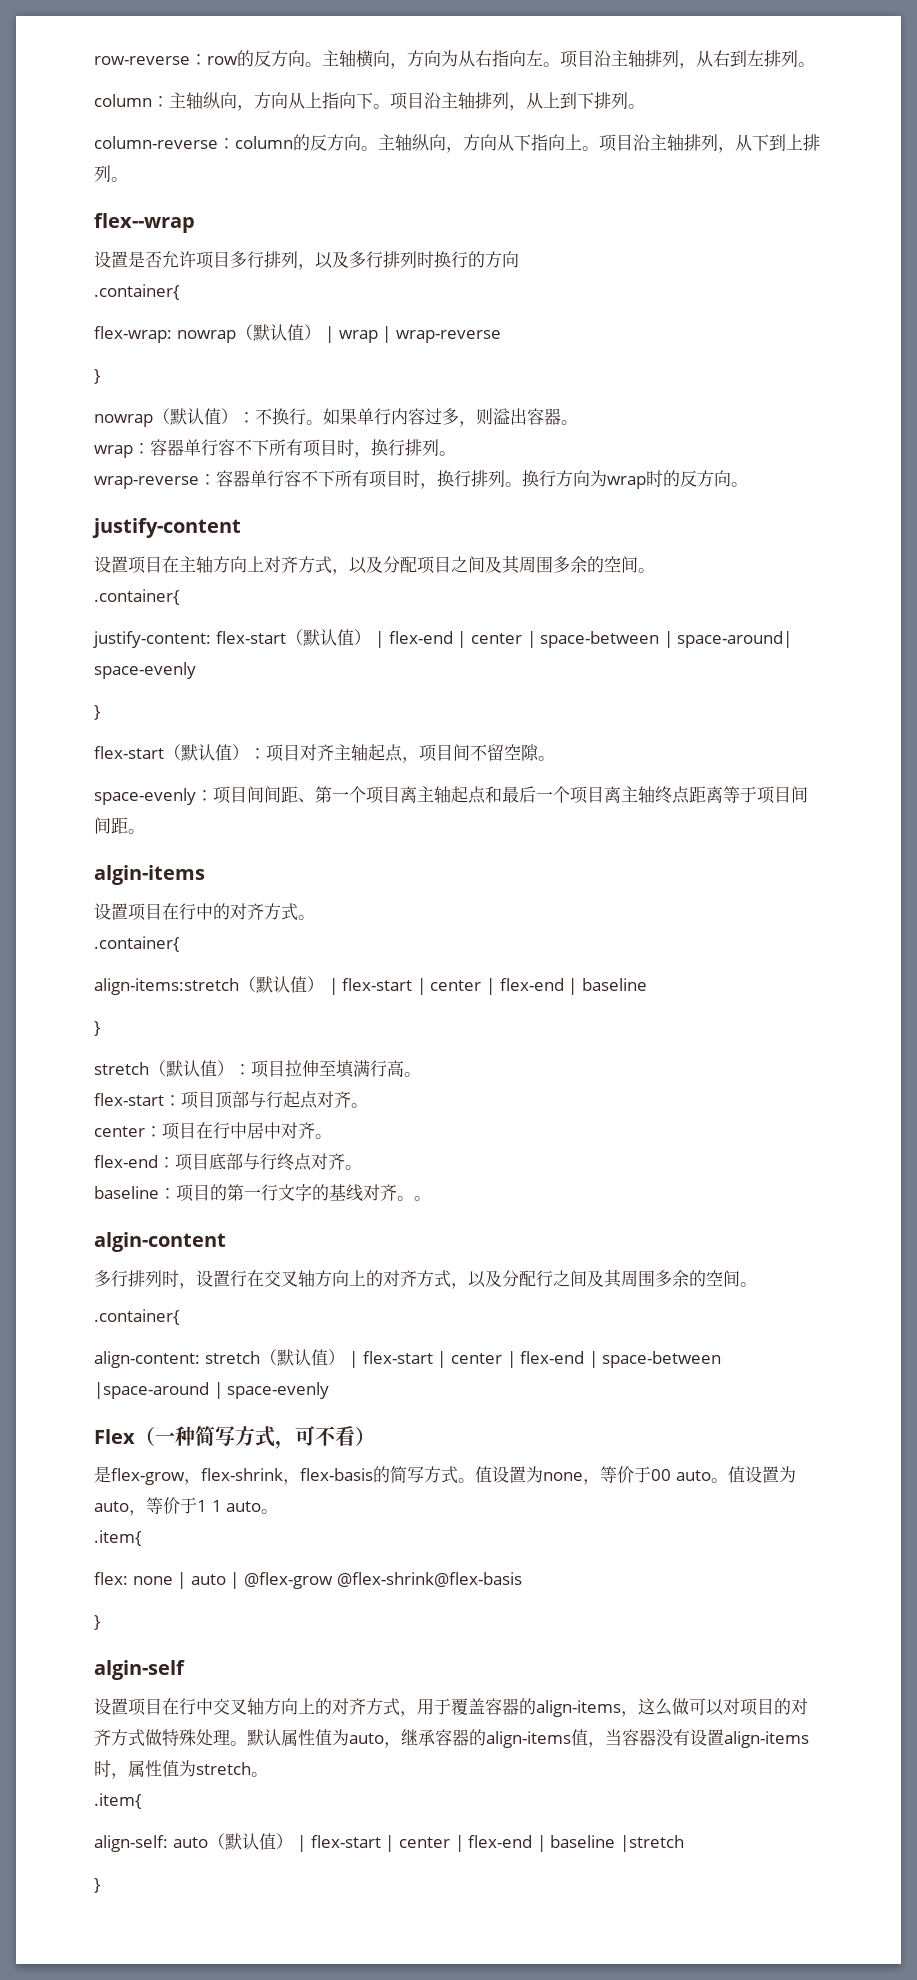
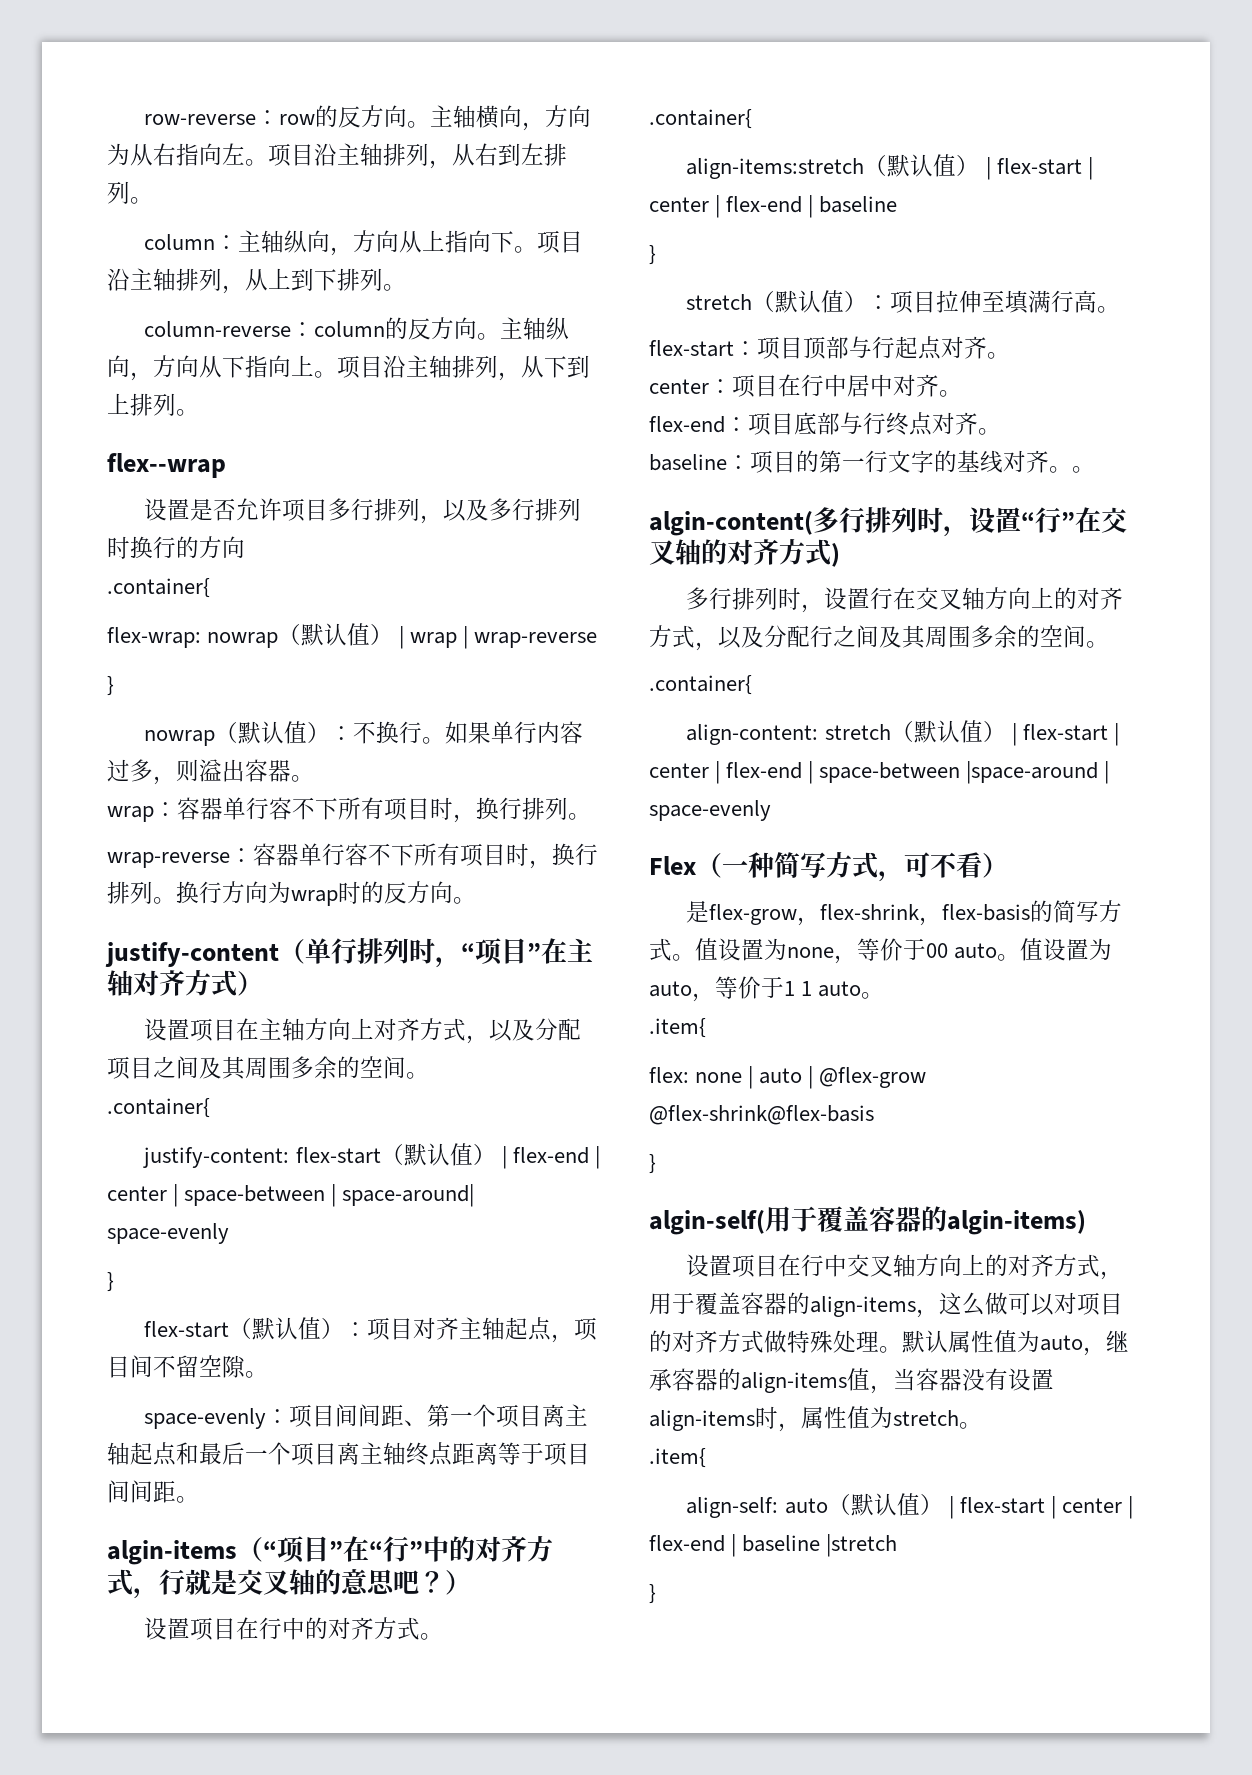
- justify-content
+ justify-content（单行排列时，“项目”在主轴对齐方式）
- algin-items
+ algin-items（“项目”在“行”中的对齐方式，行就是交叉轴的意思吧？）
- algin-content
+ algin-content(多行排列时，设置“行”在交叉轴的对齐方式)
- algin-self
+ algin-self(用于覆盖容器的algin-items)

